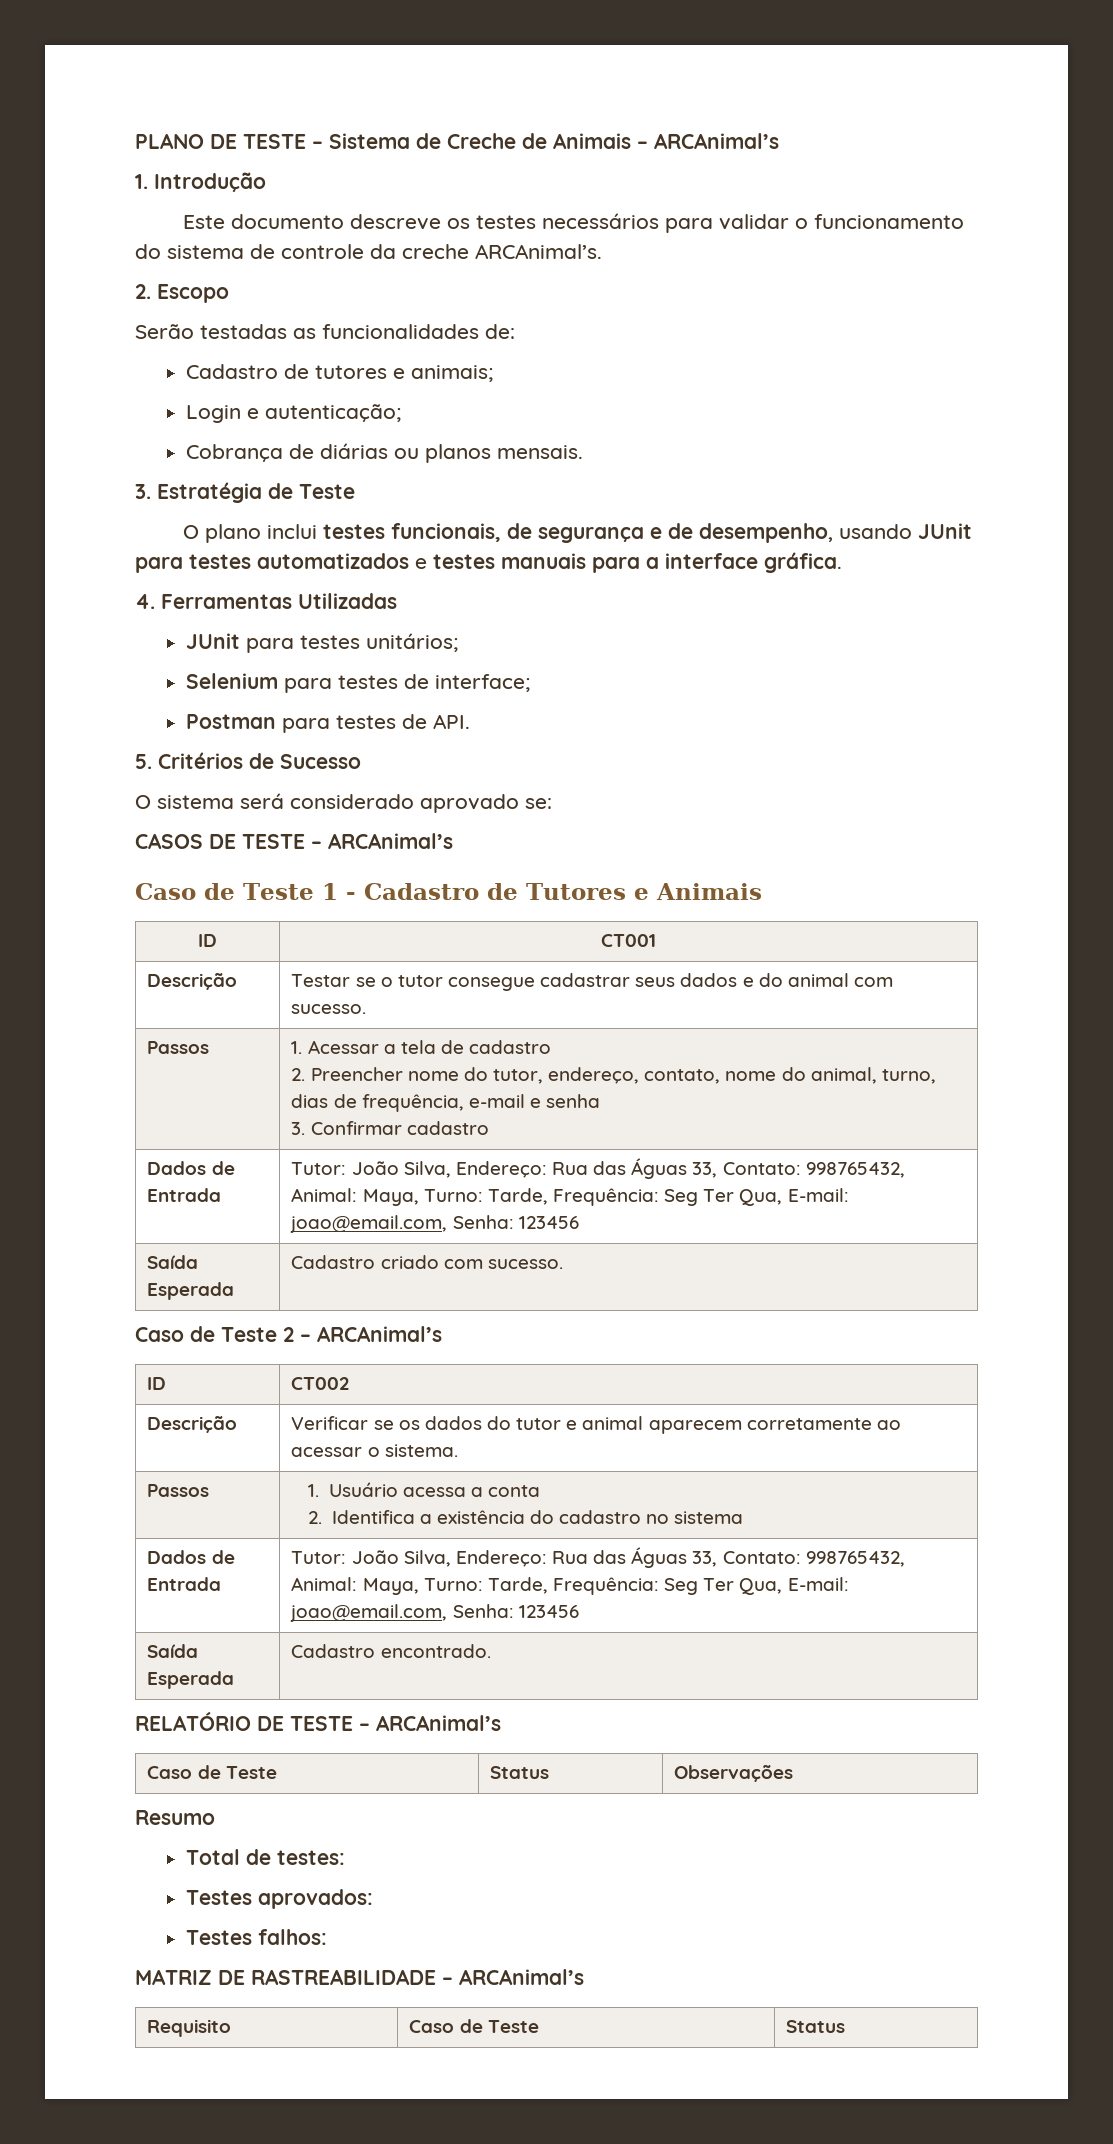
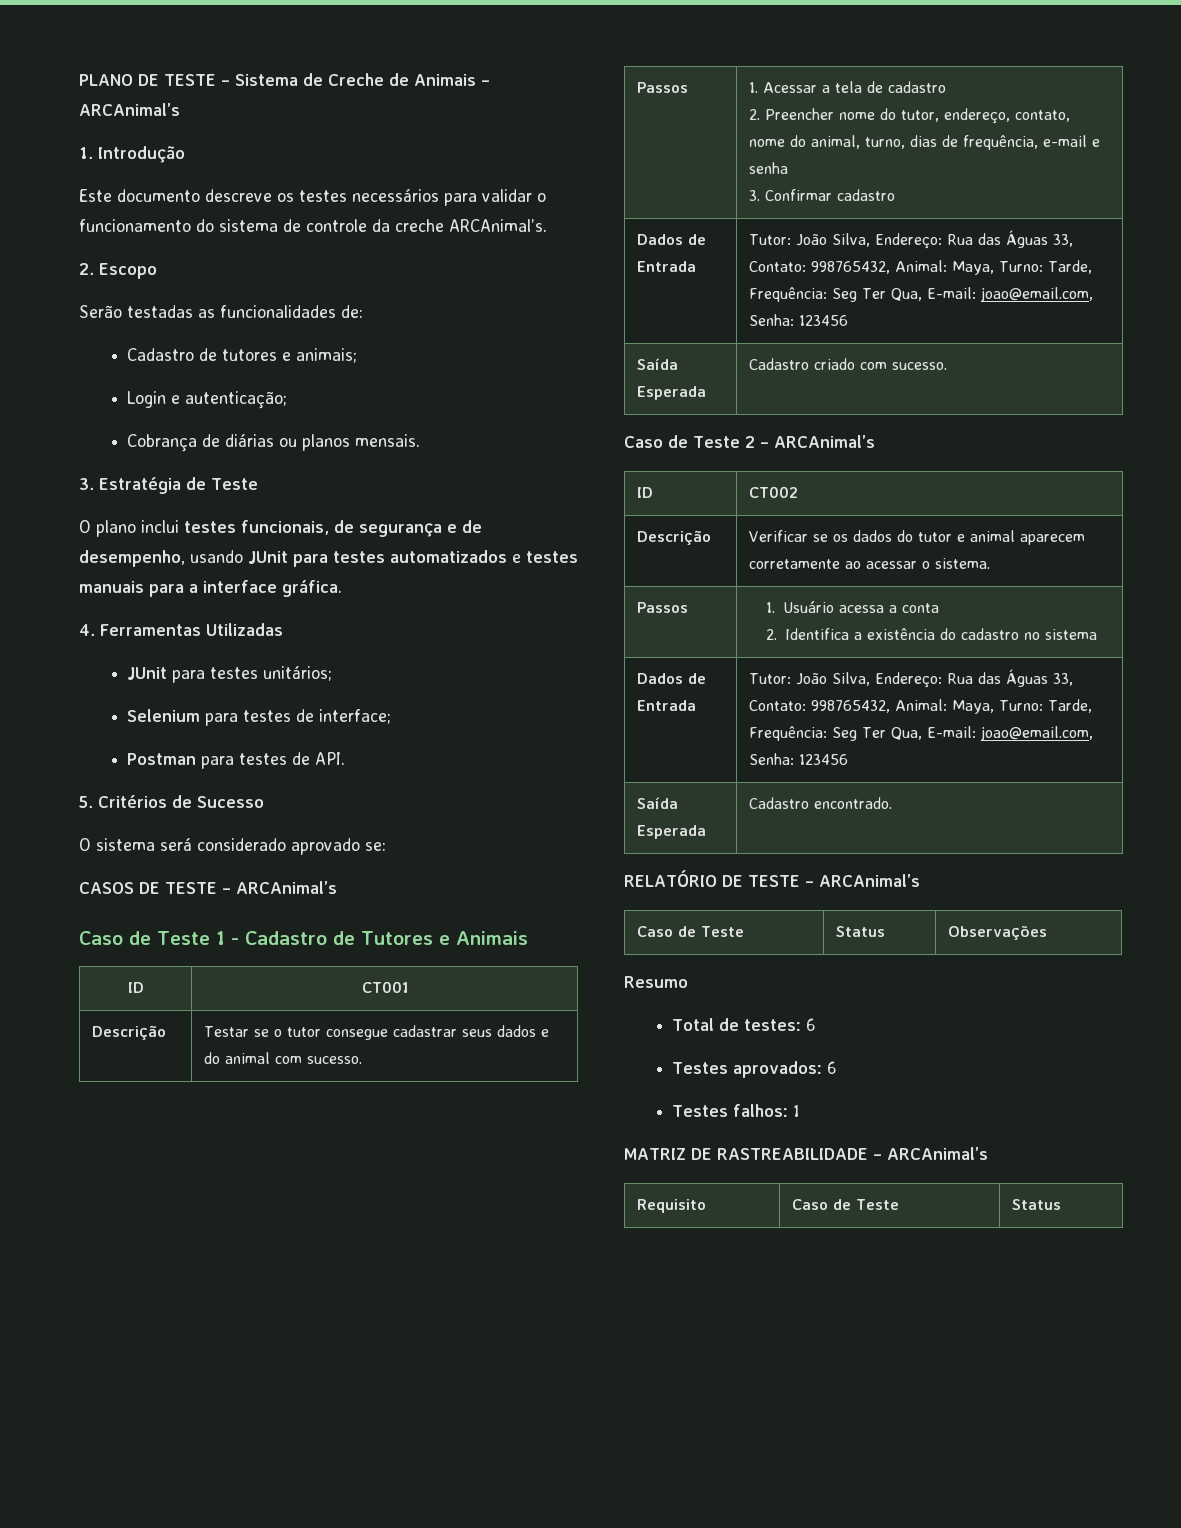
- Total de testes:
+ Total de testes: 6
- Testes aprovados:
+ Testes aprovados: 6
- Testes falhos:
+ Testes falhos: 1

